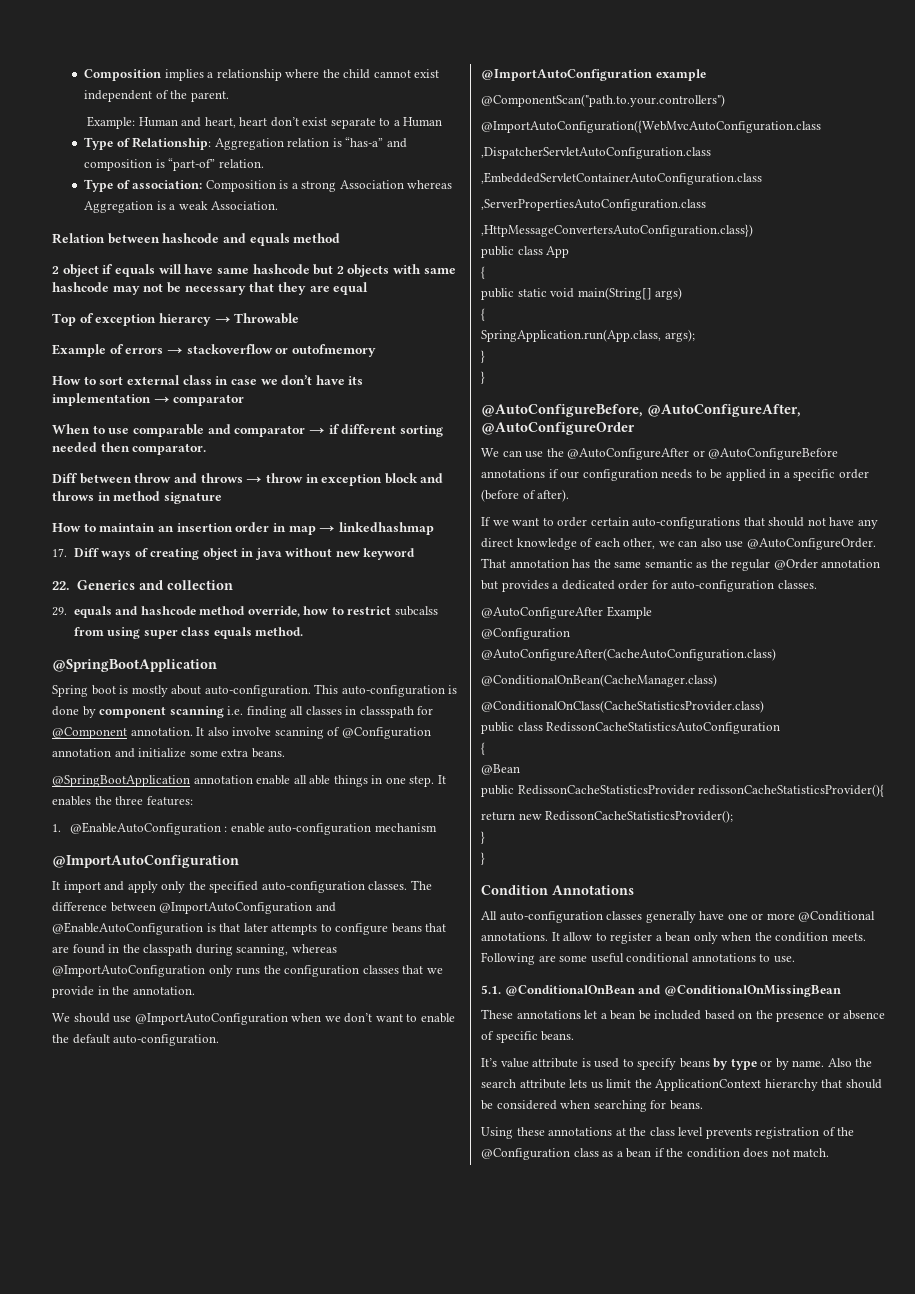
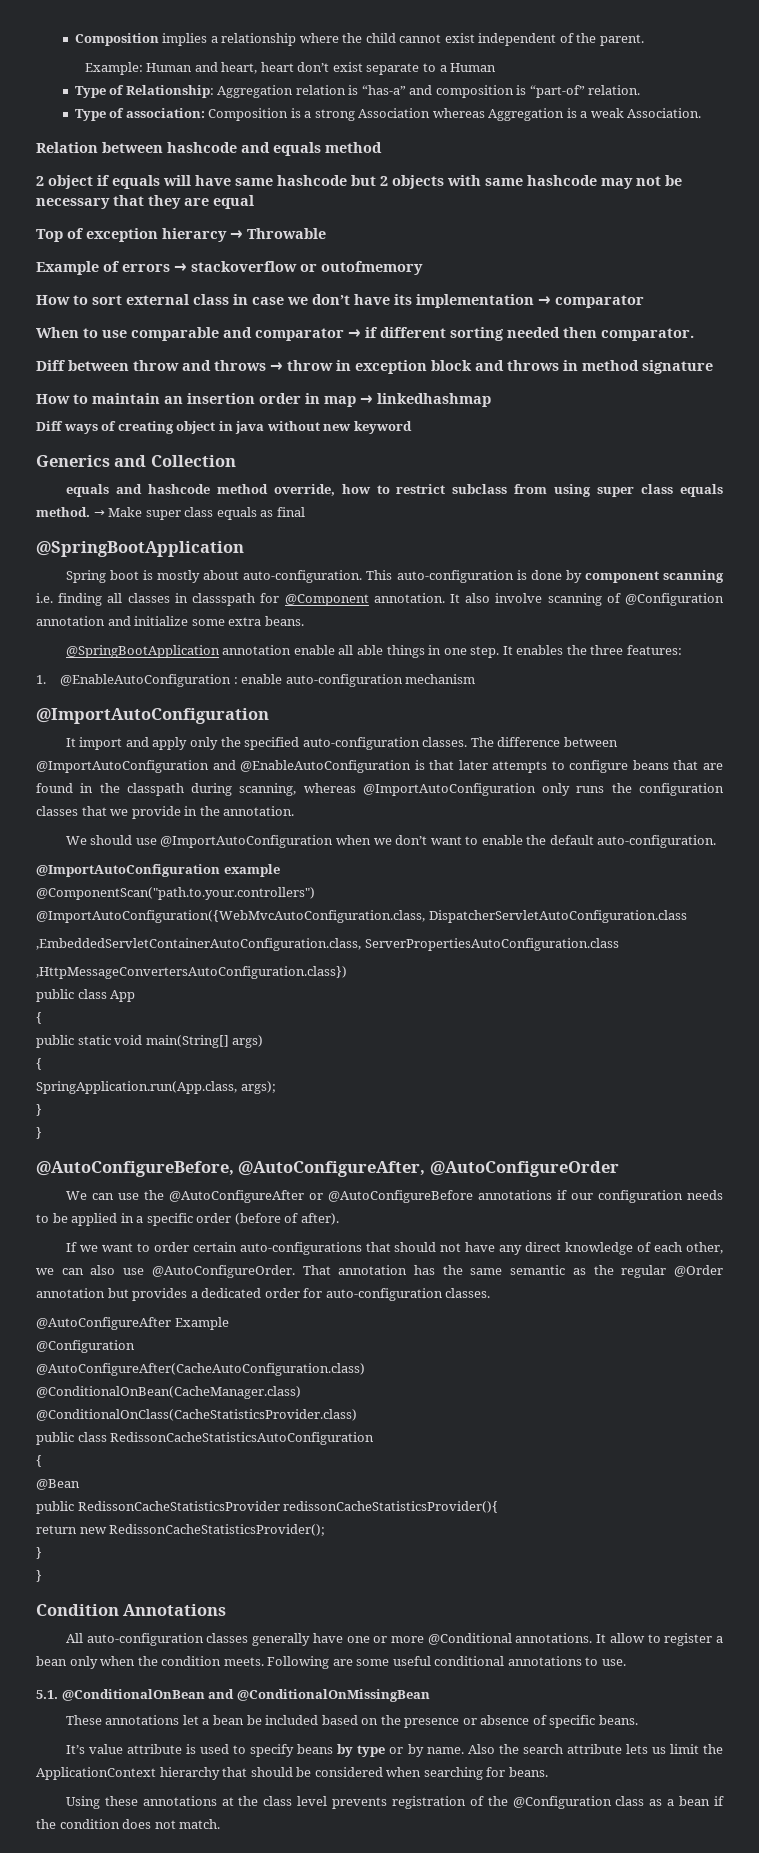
- 17. Diff ways of creating object in java without new keyword
+ Diff ways of creating object in java without new keyword
- 22. Generics and collection
- 29. equals and hashcode method override, how to restrict subcalss from using super class equals method.
+ Generics and Collection
+ equals and hashcode method override, how to restrict subclass from using super class equals method. → Make super class equals as final
- @ImportAutoConfiguration({WebMvcAutoConfiguration.class
- ,DispatcherServletAutoConfiguration.class
- ,EmbeddedServletContainerAutoConfiguration.class
- ,ServerPropertiesAutoConfiguration.class
+ @ImportAutoConfiguration({WebMvcAutoConfiguration.class, DispatcherServletAutoConfiguration.class
+ ,EmbeddedServletContainerAutoConfiguration.class, ServerPropertiesAutoConfiguration.class

